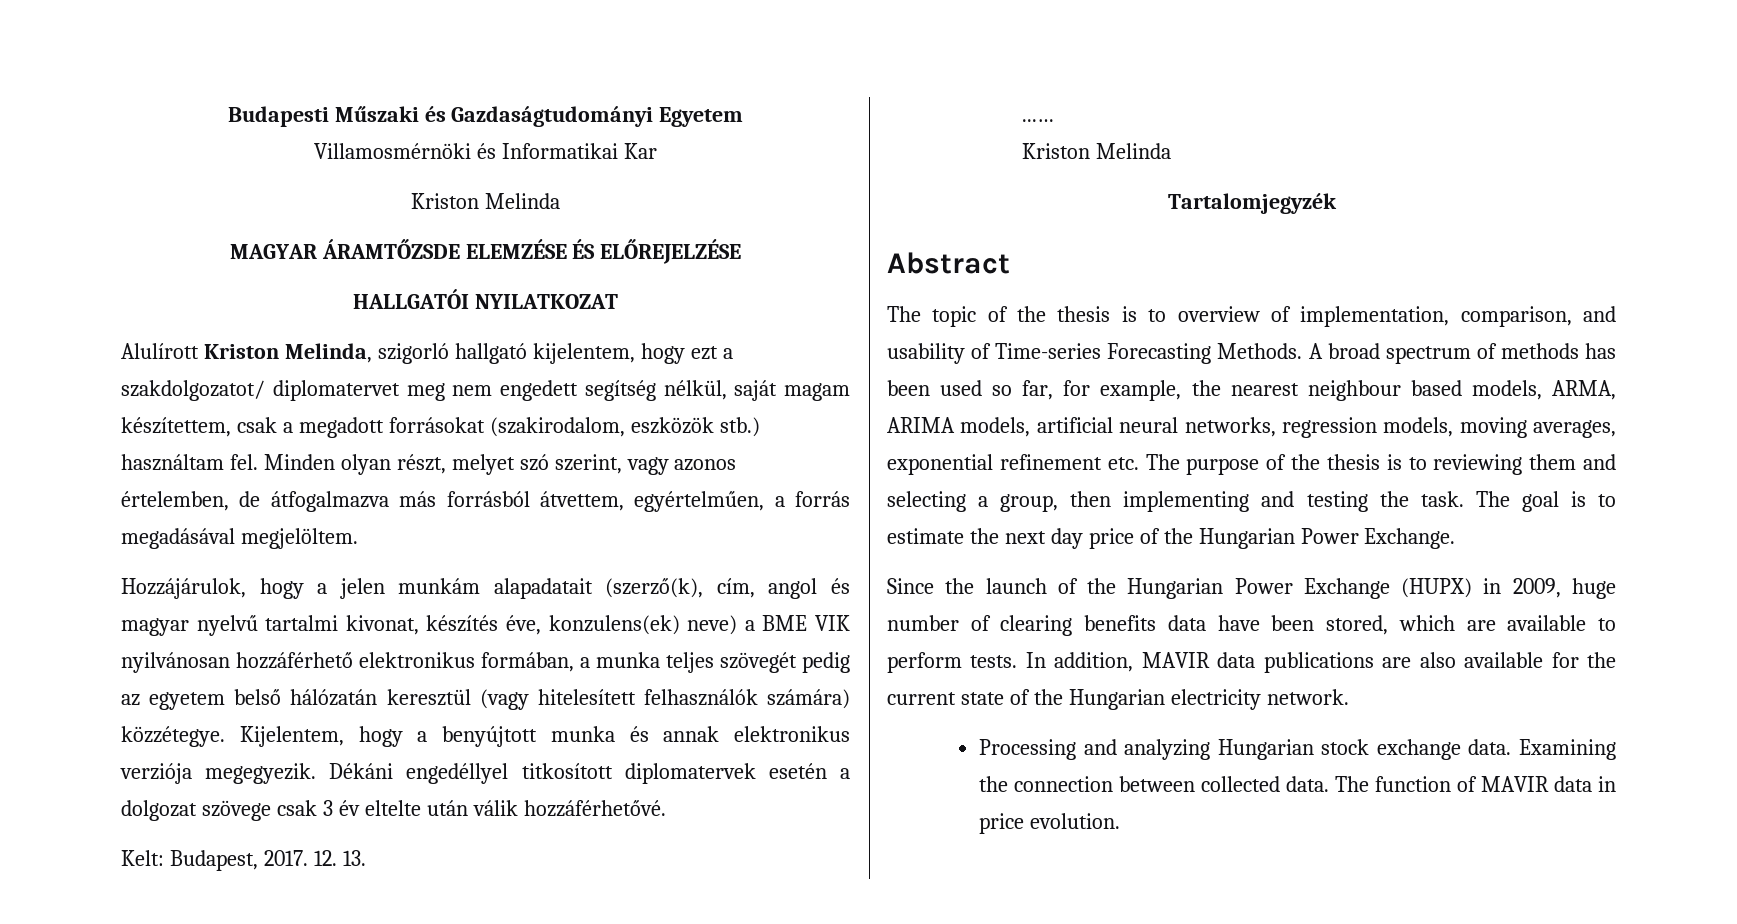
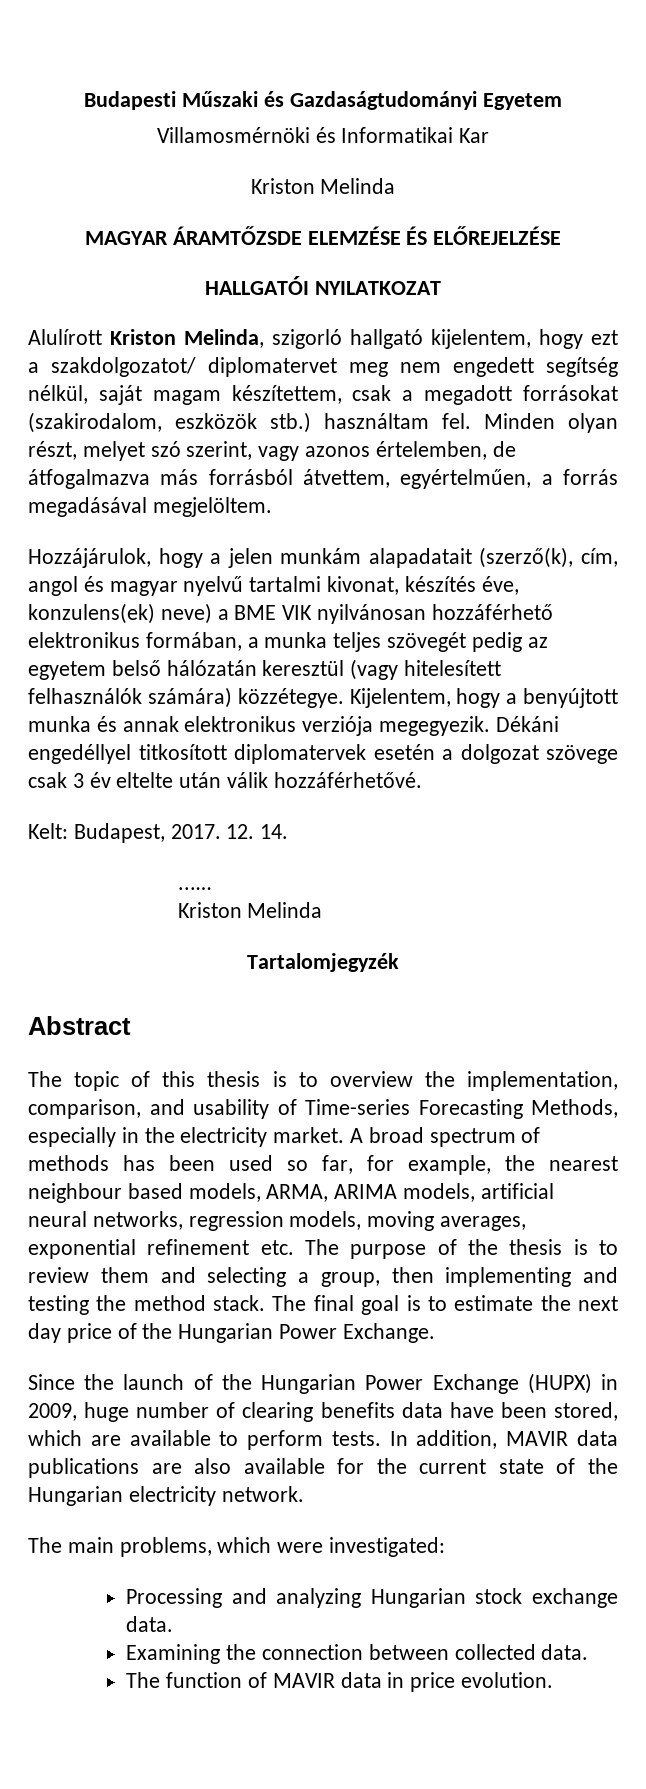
- 12. 13.
+ 12. 14.
- The topic of the thesis is to overview of implementation, comparison, and usability of Time-series Forecasting Methods.
+ The topic of this thesis is to overview the implementation, comparison, and usability of Time-series Forecasting Methods, especially in the electricity market.
- A broad spectrum of methods has been used so far, for example, the nearest neighbour based models, ARMA, ARIMA models, artificial neural networks, regression models, moving averages, exponential refinement etc. The purpose of the thesis is to reviewing them and selecting a group, then implementing and testing the task. The goal is to estimate the next day price of the Hungarian Power Exchange.
+ A broad spectrum of methods has been used so far, for example, the nearest neighbour based models, ARMA, ARIMA models, artificial neural networks, regression models, moving averages, exponential refinement etc. The purpose of the thesis is to review them and selecting a group, then implementing and testing the method stack. The final goal is to estimate the next day price of the Hungarian Power Exchange.
+ The main problems, which were investigated:
- Processing and analyzing Hungarian stock exchange data. Examining the connection between collected data. The function of MAVIR data in price evolution.
+ Processing and analyzing Hungarian stock exchange data.
+ Examining the connection between collected data.
+ The function of MAVIR data in price evolution.

